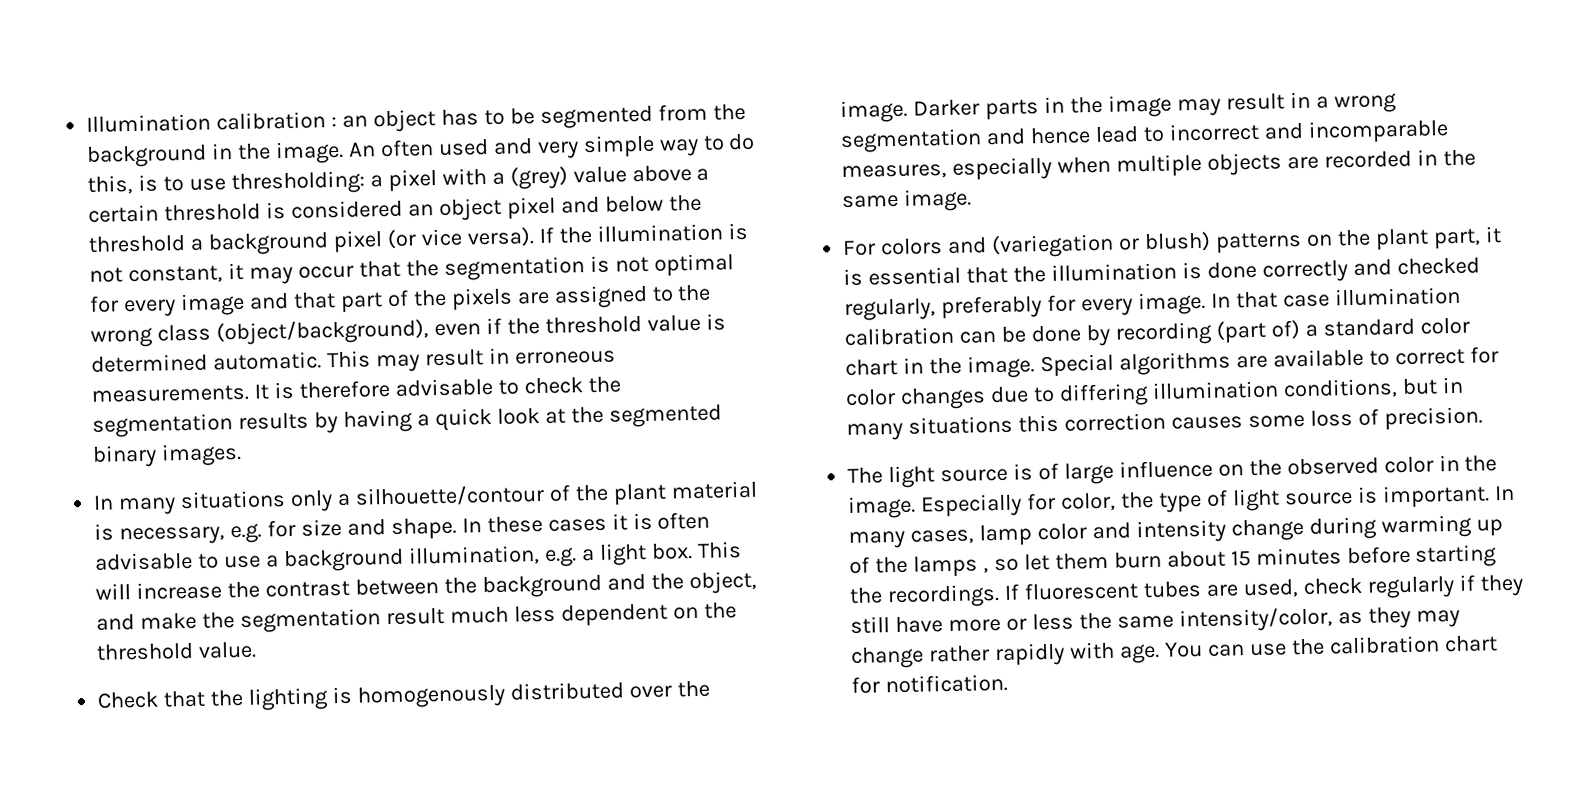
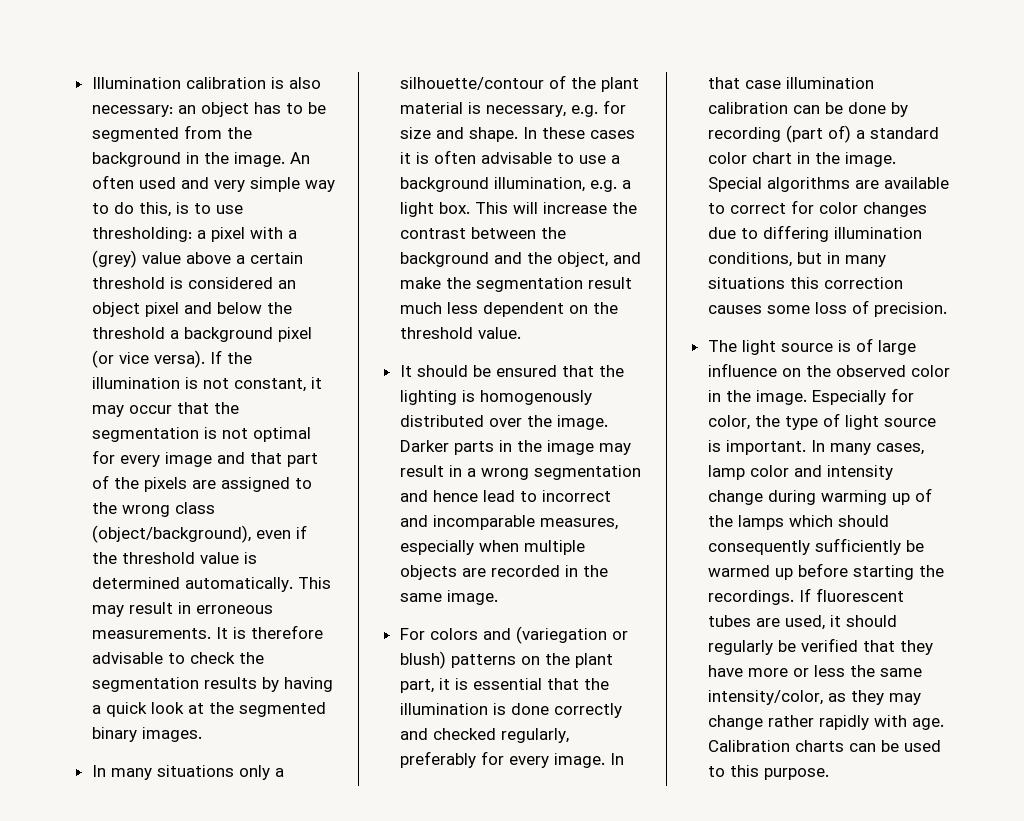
- Illumination calibration : an object has to be segmented from the background in the image.
+ Illumination calibration is also necessary: an object has to be segmented from the background in the image.
- If the illumination is not constant, it may occur that the segmentation is not optimal for every image and that part of the pixels are assigned to the wrong class (object/background), even if the threshold value is determined automatic.
+ If the illumination is not constant, it may occur that the segmentation is not optimal for every image and that part of the pixels are assigned to the wrong class (object/background), even if the threshold value is determined automatically.
- Check that the lighting is homogenously distributed over the image.
+ It should be ensured that the lighting is homogenously distributed over the image.
- In many cases, lamp color and intensity change during warming up of the lamps , so let them burn about 15 minutes before starting the recordings.
+ In many cases, lamp color and intensity change during warming up of the lamps which should consequently sufficiently be warmed up before starting the recordings.
- If fluorescent tubes are used, check regularly if they still have more or less the same intensity/color, as they may change rather rapidly with age.
+ If fluorescent tubes are used, it should regularly be verified that they have more or less the same intensity/color, as they may change rather rapidly with age.
- You can use the calibration chart for notification.
+ Calibration charts can be used to this purpose.

